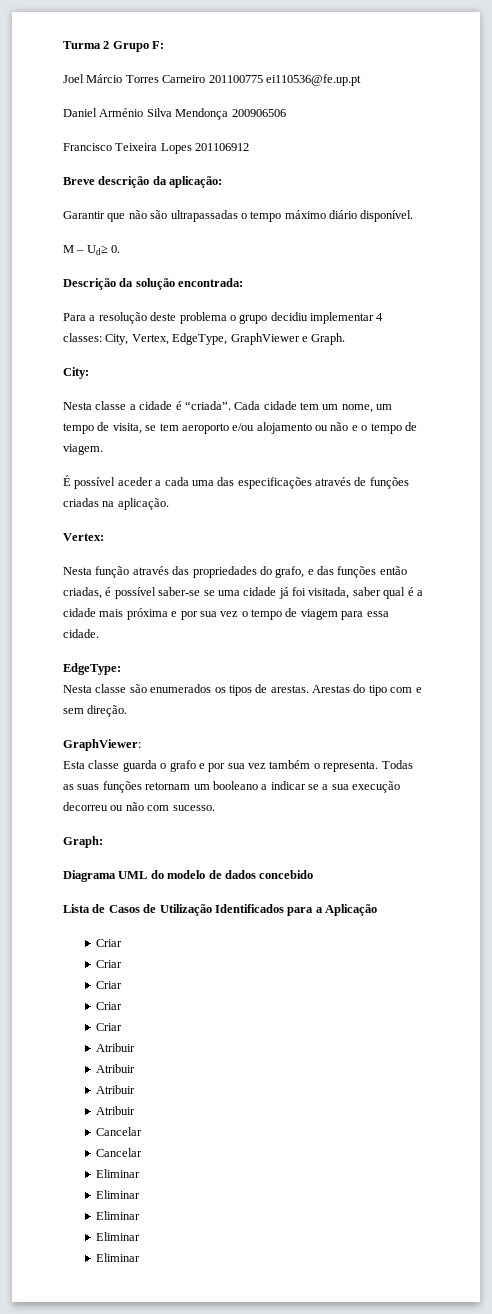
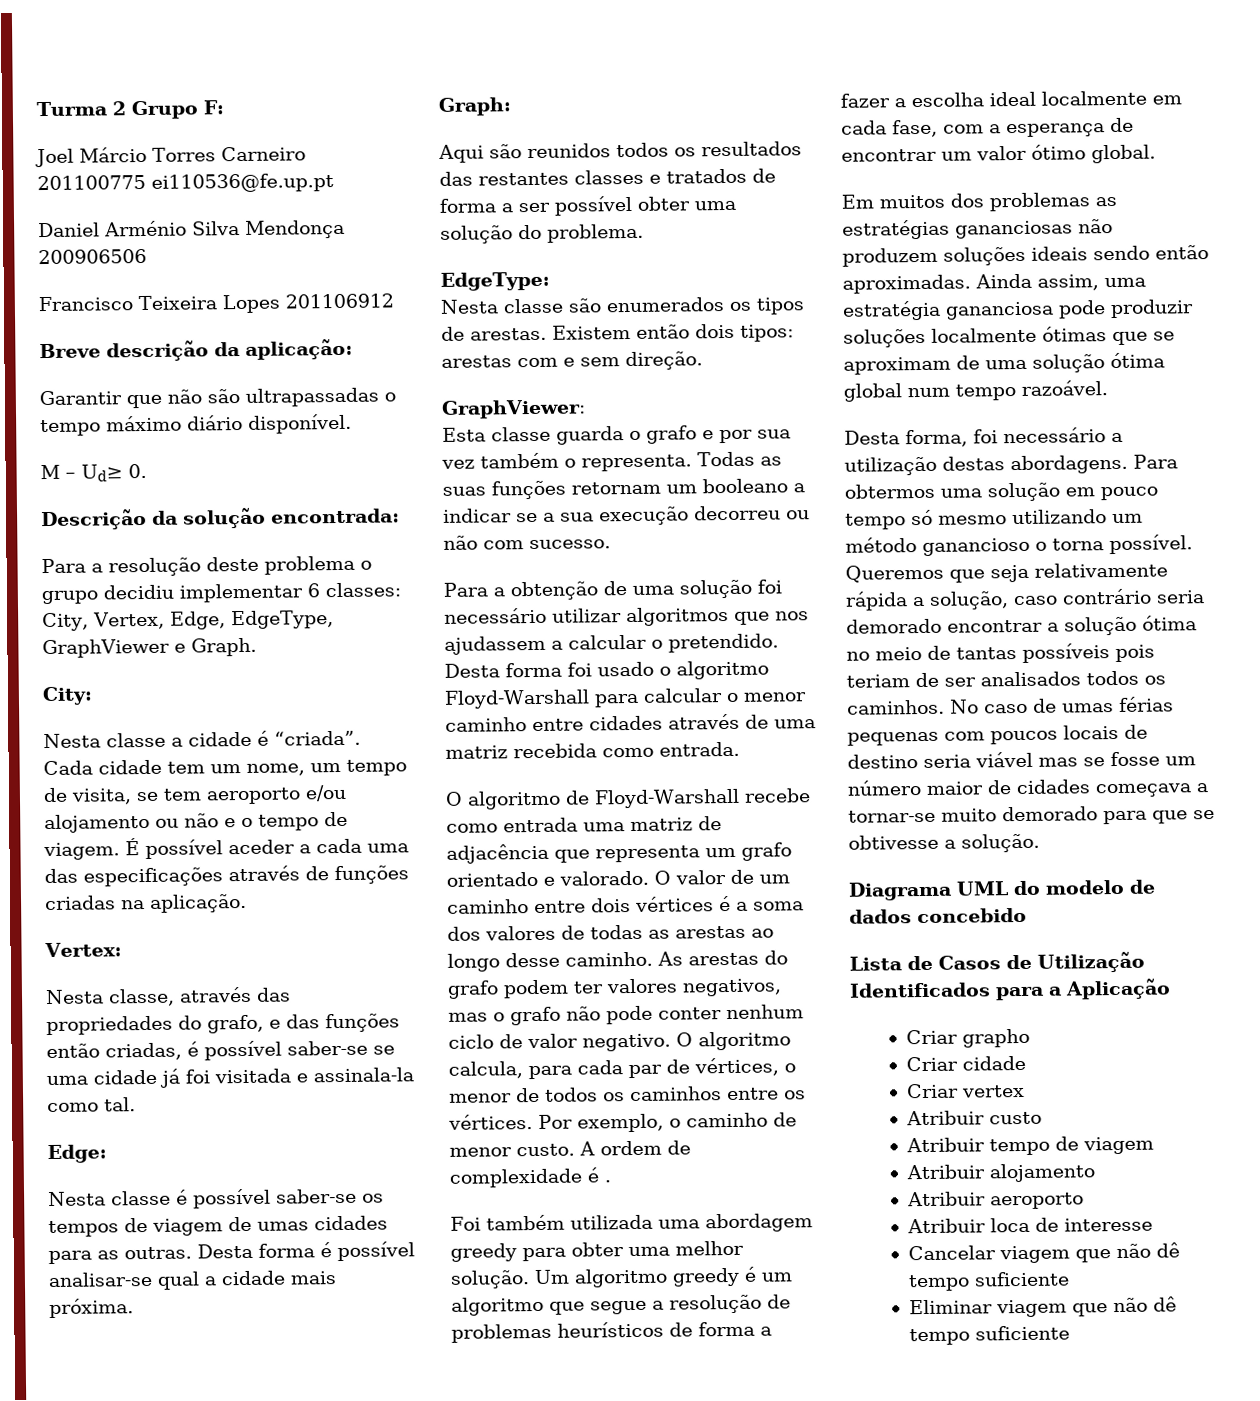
- Para a resolução deste problema o grupo decidiu implementar 4 classes: City, Vertex, EdgeType, GraphViewer e Graph.
+ Para a resolução deste problema o grupo decidiu implementar 6 classes: City, Vertex, Edge, EdgeType, GraphViewer e Graph.
- Cada cidade tem um nome, um tempo de visita, se tem aeroporto e/ou alojamento ou não e o tempo de viagem.
- É possível aceder a cada uma das especificações através de funções criadas na aplicação.
+ Cada cidade tem um nome, um tempo de visita, se tem aeroporto e/ou alojamento ou não e o tempo de viagem. É possível aceder a cada uma das especificações através de funções criadas na aplicação.
- Nesta função através das propriedades do grafo, e das funções então criadas, é possível saber-se se uma cidade já foi visitada, saber qual é a cidade mais próxima e por sua vez o tempo de viagem para essa cidade.
+ Nesta classe, através das propriedades do grafo, e das funções então criadas, é possível saber-se se uma cidade já foi visitada e assinala-la como tal.
+ Edge:
+ Nesta classe é possível saber-se os tempos de viagem de umas cidades para as outras. Desta forma é possível analisar-se qual a cidade mais próxima.
+ Graph:
+ Aqui são reunidos todos os resultados das restantes classes e tratados de forma a ser possível obter uma solução do problema.
- Arestas do tipo com e sem direção.
+ Existem então dois tipos: arestas com e sem direção.
- Graph:
+ Para a obtenção de uma solução foi necessário utilizar algoritmos que nos ajudassem a calcular o pretendido. Desta forma foi usado o algoritmo Floyd-Warshall para calcular o menor caminho entre cidades através de uma matriz recebida como entrada.
+ O algoritmo de Floyd-Warshall recebe como entrada uma matriz de adjacência que representa um grafo orientado e valorado. O valor de um caminho entre dois vértices é a soma dos valores de todas as arestas ao longo desse caminho. As arestas do grafo podem ter valores negativos, mas o grafo não pode conter nenhum ciclo de valor negativo. O algoritmo calcula, para cada par de vértices, o menor de todos os caminhos entre os vértices. Por exemplo, o caminho de menor custo. A ordem de complexidade é .
+ Foi também utilizada uma abordagem greedy para obter uma melhor solução. Um algoritmo greedy é um algoritmo que segue a resolução de problemas heurísticos de forma a fazer a escolha ideal localmente em cada fase, com a esperança de encontrar um valor ótimo global.
+ Em muitos dos problemas as estratégias gananciosas não produzem soluções ideais sendo então aproximadas. Ainda assim, uma estratégia gananciosa pode produzir soluções localmente ótimas que se aproximam de uma solução ótima global num tempo razoável.
+ Desta forma, foi necessário a utilização destas abordagens. Para obtermos uma solução em pouco tempo só mesmo utilizando um método ganancioso o torna possível. Queremos que seja relativamente rápida a solução, caso contrário seria demorado encontrar a solução ótima no meio de tantas possíveis pois teriam de ser analisados todos os caminhos. No caso de umas férias pequenas com poucos locais de destino seria viável mas se fosse um número maior de cidades começava a tornar-se muito demorado para que se obtivesse a solução.
  Lista de Casos de Utilização Identificados para a Aplicação
- Criar
- Criar
- Criar
- Criar
- Criar
- Atribuir
- Atribuir
- Atribuir
- Atribuir
- Cancelar
- Cancelar
- Eliminar
- Eliminar
- Eliminar
- Eliminar
- Eliminar
+ Criar grapho
+ Criar cidade
+ Criar vertex
+ Atribuir custo
+ Atribuir tempo de viagem
+ Atribuir alojamento
+ Atribuir aeroporto
+ Atribuir loca de interesse
+ Cancelar viagem que não dê tempo suficiente
+ Eliminar viagem que não dê tempo suficiente

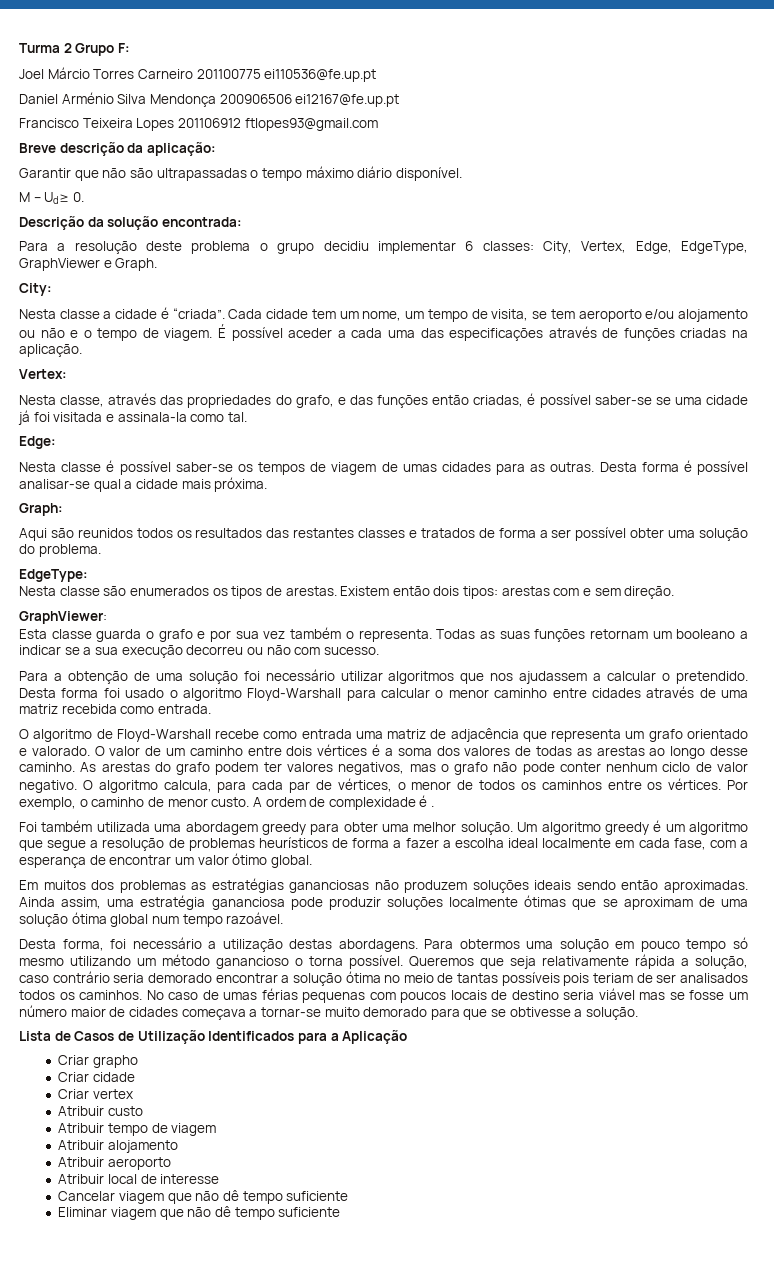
- Daniel Arménio Silva Mendonça 200906506
+ Daniel Arménio Silva Mendonça 200906506 ei12167@fe.up.pt
- Francisco Teixeira Lopes 201106912
+ Francisco Teixeira Lopes 201106912 ftlopes93@gmail.com
- Diagrama UML do modelo de dados concebido
- Atribuir loca de interesse
+ Atribuir local de interesse

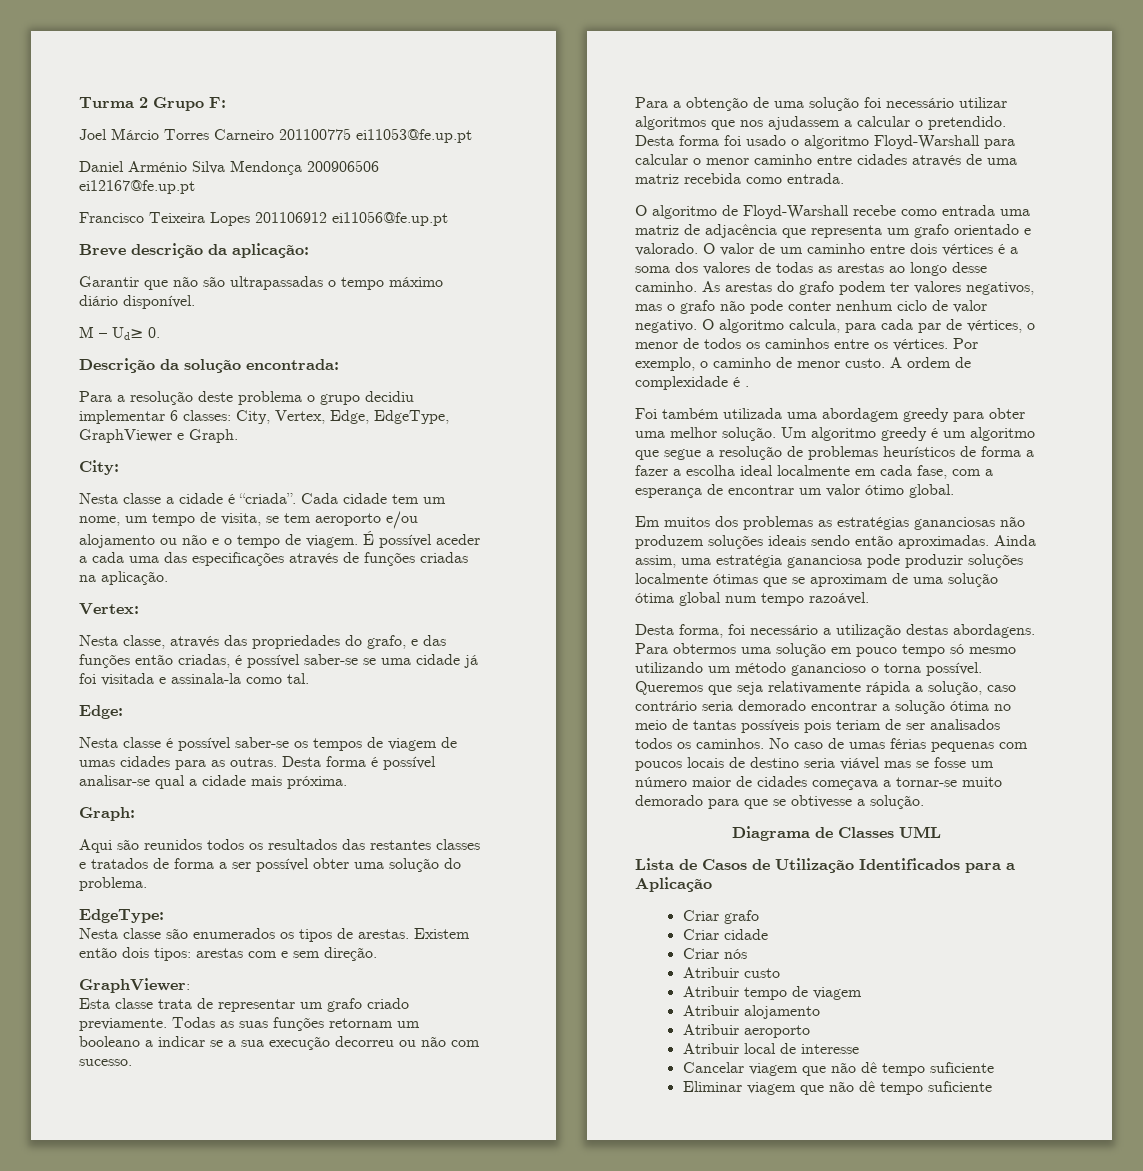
- Joel Márcio Torres Carneiro 201100775 ei110536@fe.up.pt
+ Joel Márcio Torres Carneiro 201100775 ei11053@fe.up.pt
- Francisco Teixeira Lopes 201106912 ftlopes93@gmail.com
+ Francisco Teixeira Lopes 201106912 ei11056@fe.up.pt
- Esta classe guarda o grafo e por sua vez também o representa.
+ Esta classe trata de representar um grafo criado previamente.
+ Diagrama de Classes UML
- Criar grapho
+ Criar grafo
- Criar vertex
+ Criar nós

